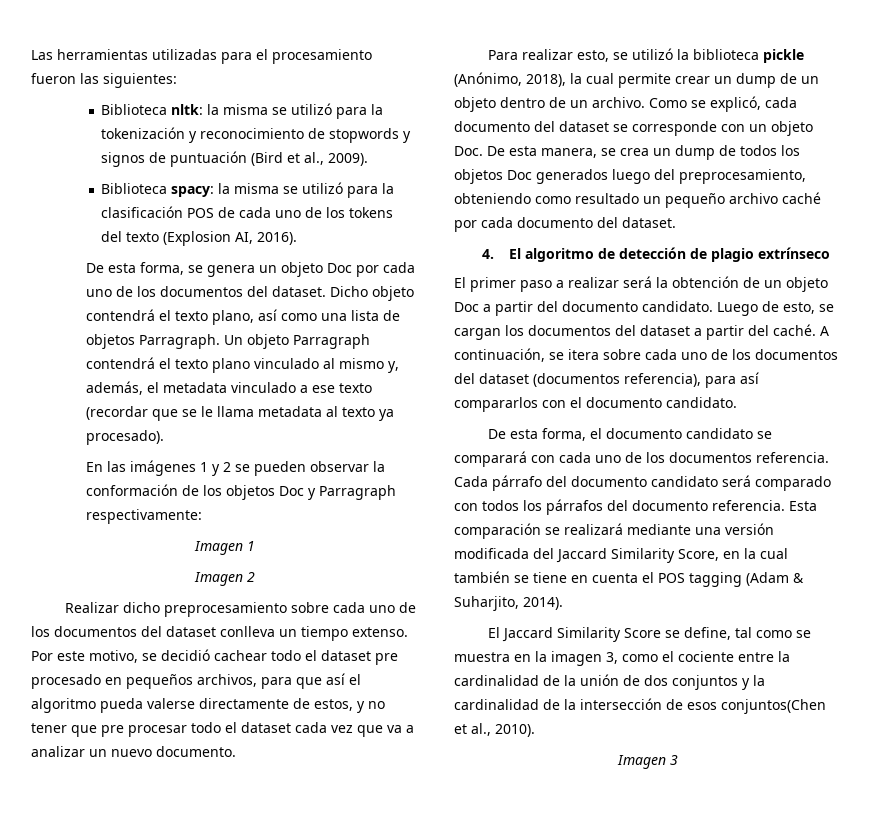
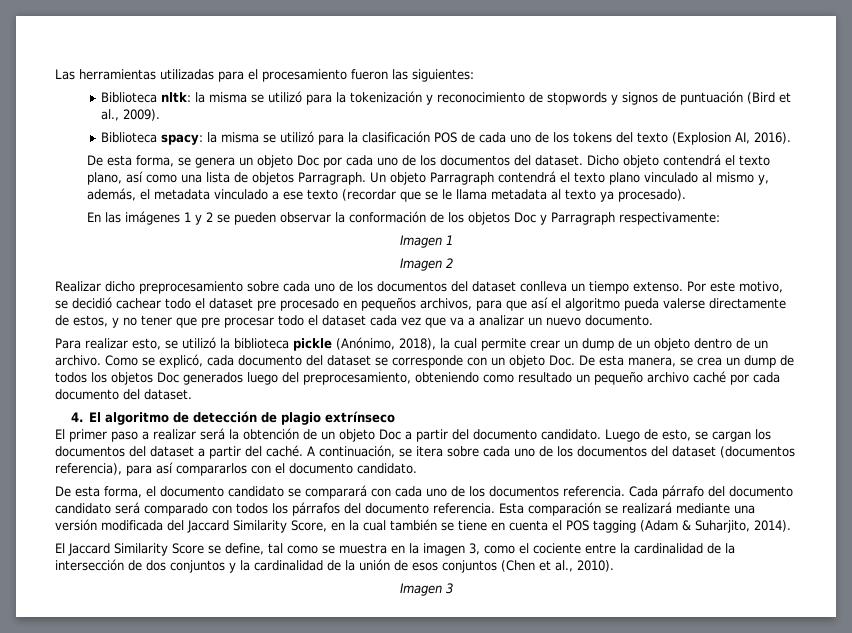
- El Jaccard Similarity Score se define, tal como se muestra en la imagen 3, como el cociente entre la cardinalidad de la unión de dos conjuntos y la cardinalidad de la intersección de esos conjuntos(Chen et al., 2010).
+ El Jaccard Similarity Score se define, tal como se muestra en la imagen 3, como el cociente entre la cardinalidad de la intersección de dos conjuntos y la cardinalidad de la unión de esos conjuntos (Chen et al., 2010).

